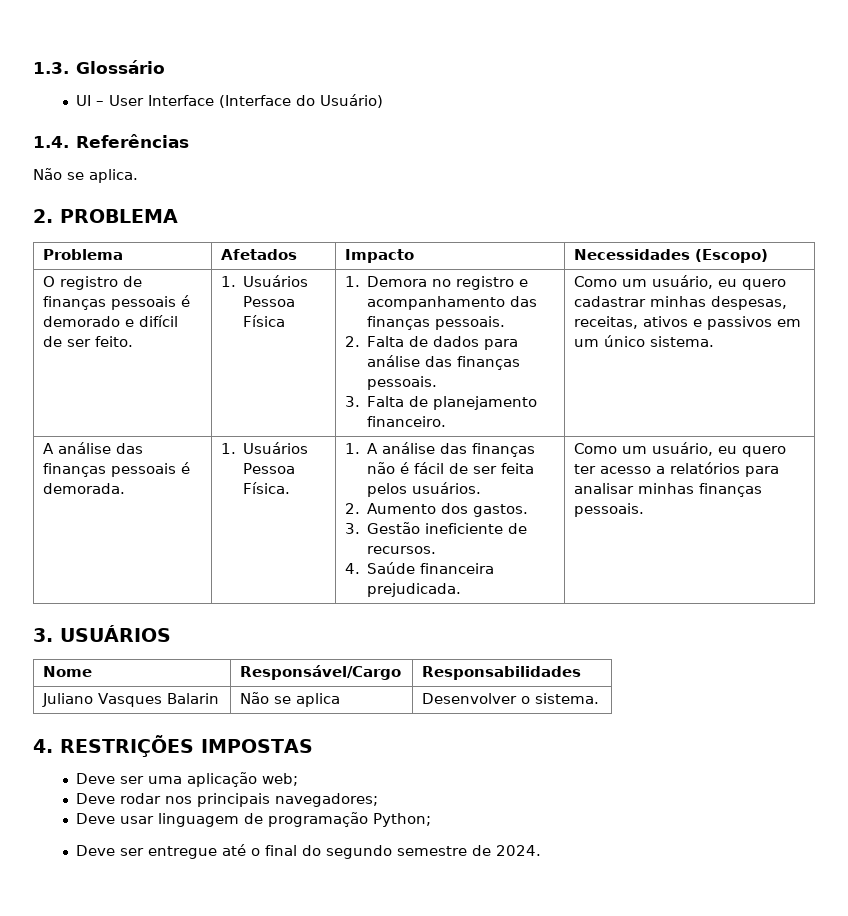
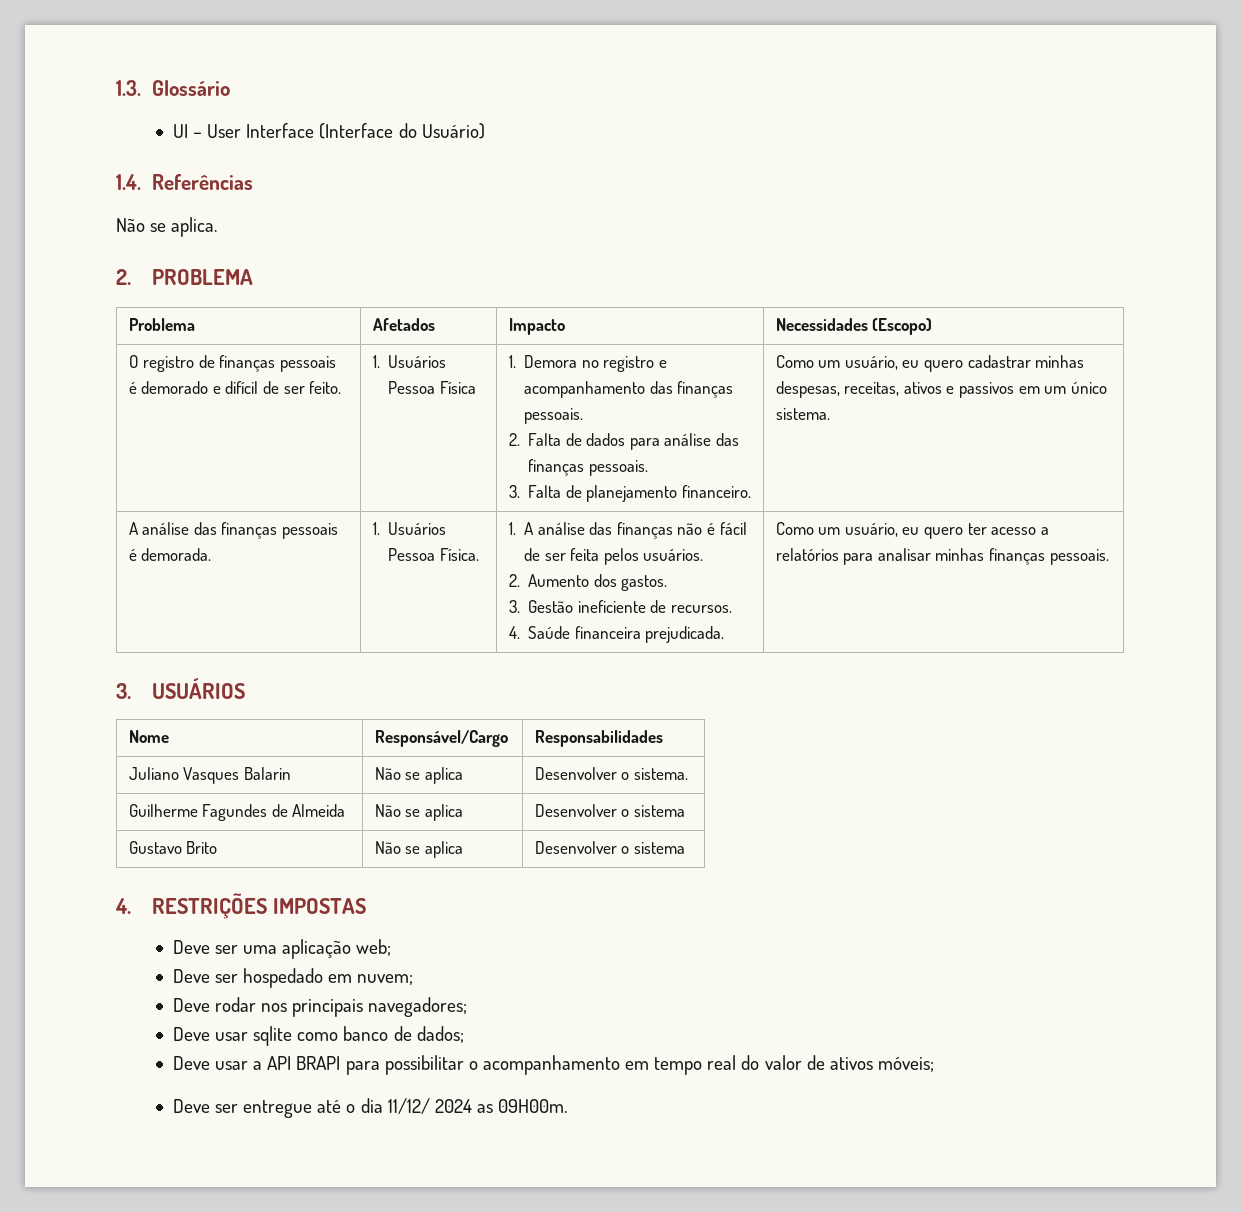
+ Guilherme Fagundes de Almeida | Não se aplica | Desenvolver o sistema
+ Gustavo Brito | Não se aplica | Desenvolver o sistema
+ Deve ser hospedado em nuvem;
- Deve usar linguagem de programação Python;
+ Deve usar sqlite como banco de dados;
+ Deve usar a API BRAPI para possibilitar o acompanhamento em tempo real do valor de ativos móveis;
- Deve ser entregue até o final do segundo semestre de 2024.
+ Deve ser entregue até o dia 11/12/ 2024 as 09H00m.

